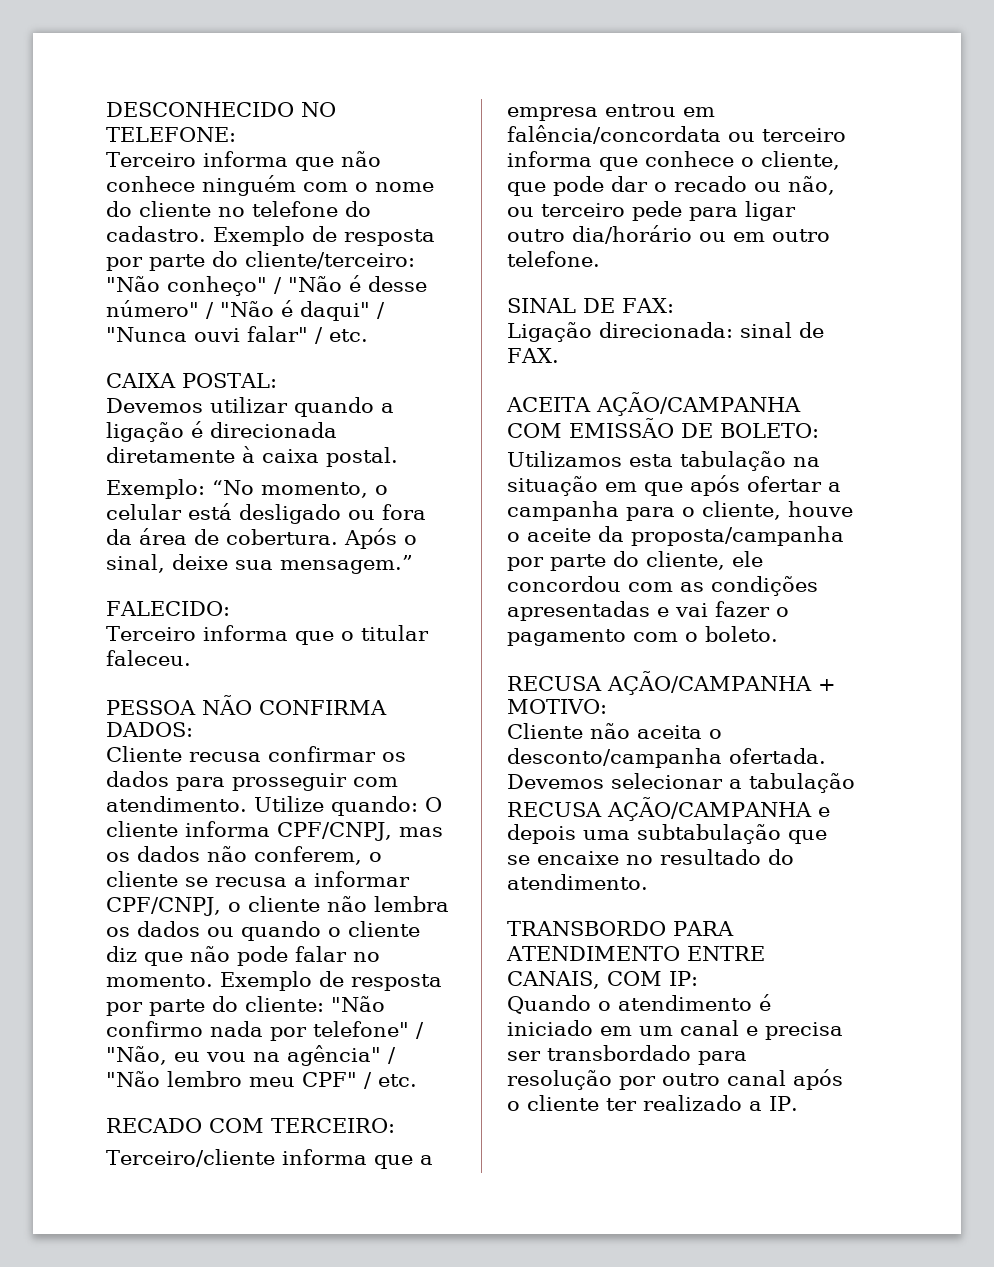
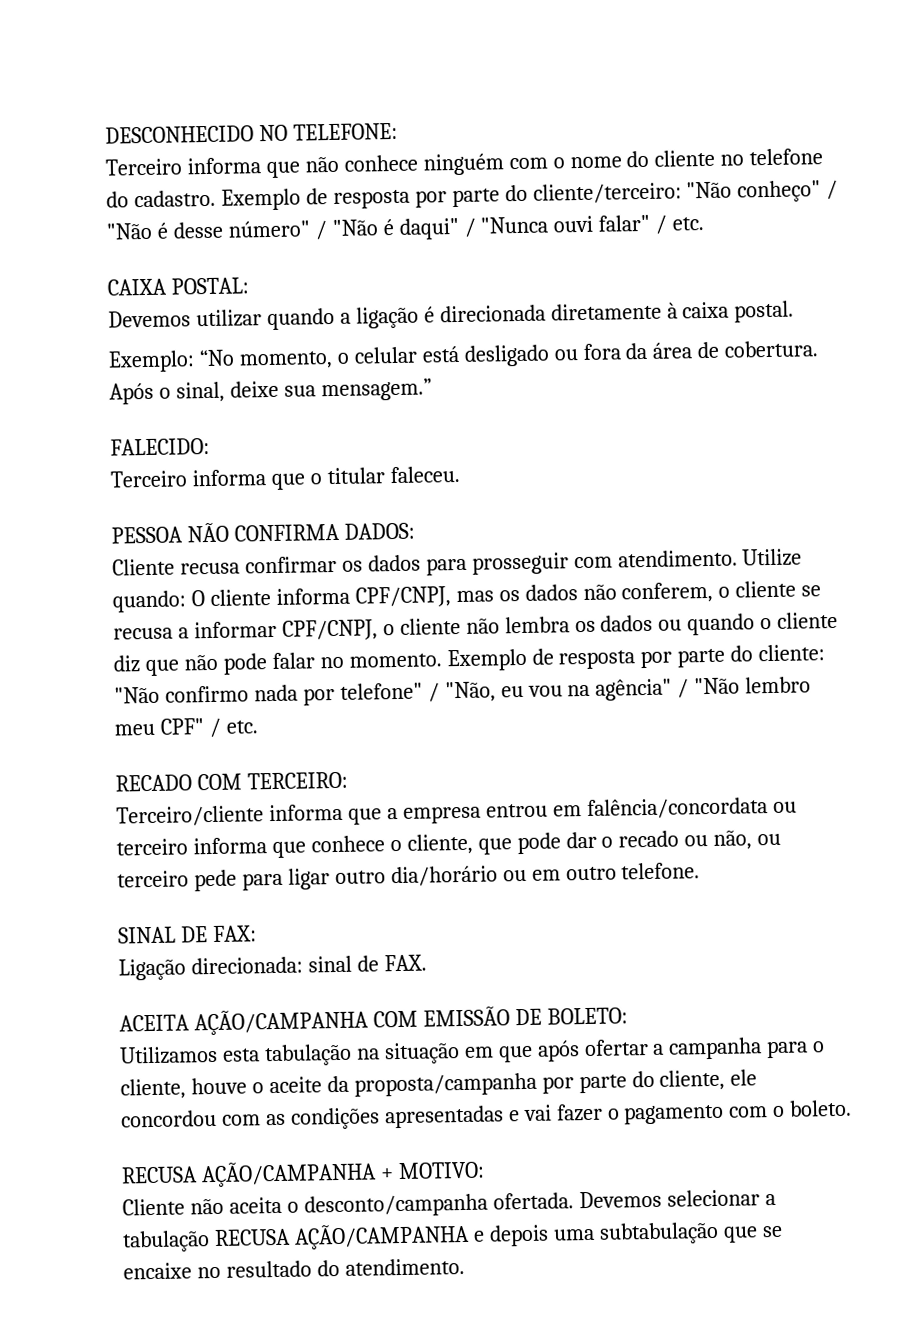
- TRANSBORDO PARA ATENDIMENTO ENTRE CANAIS, COM IP:
- Quando o atendimento é iniciado em um canal e precisa ser transbordado para resolução por outro canal após o cliente ter realizado a IP.

